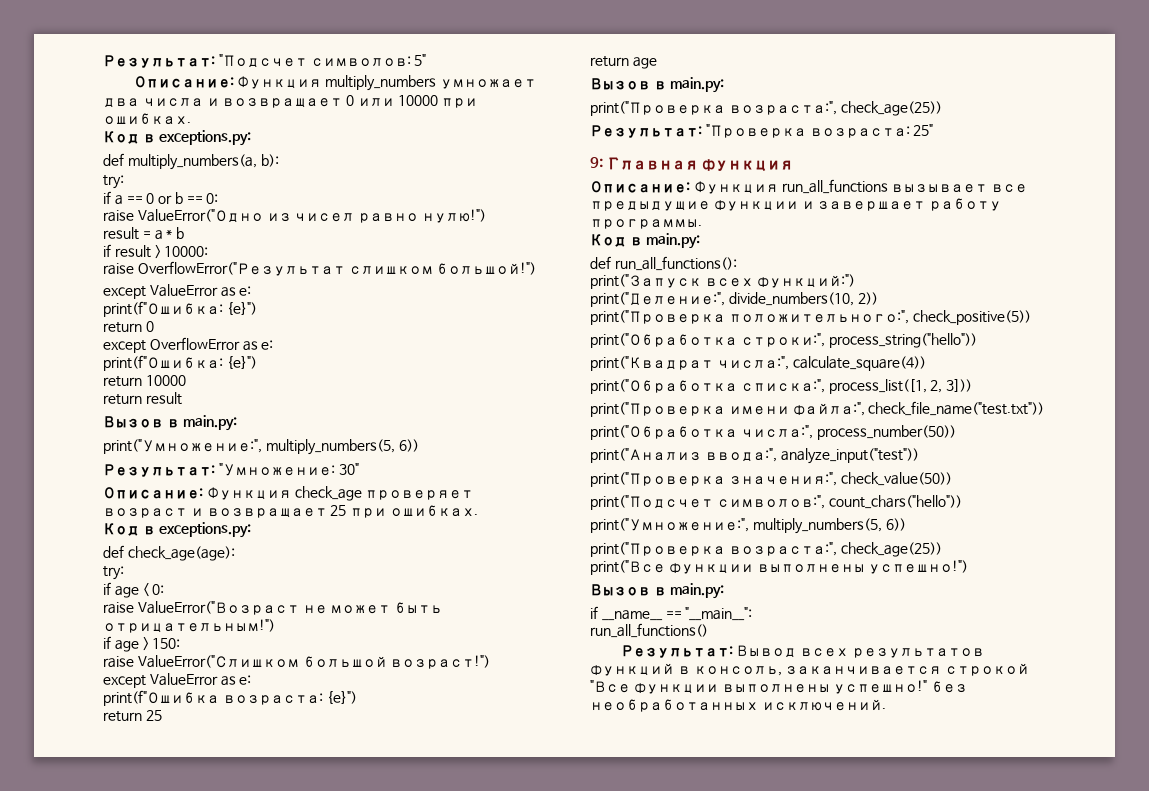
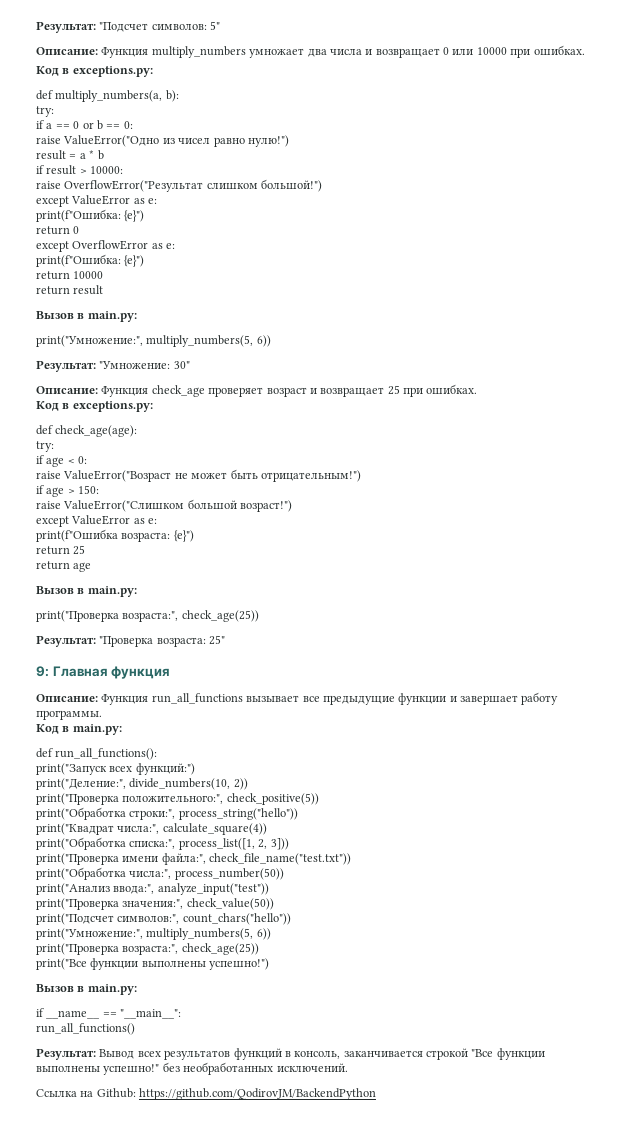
+ Ссылка на Github: https://github.com/QodirovJM/BackendPython

